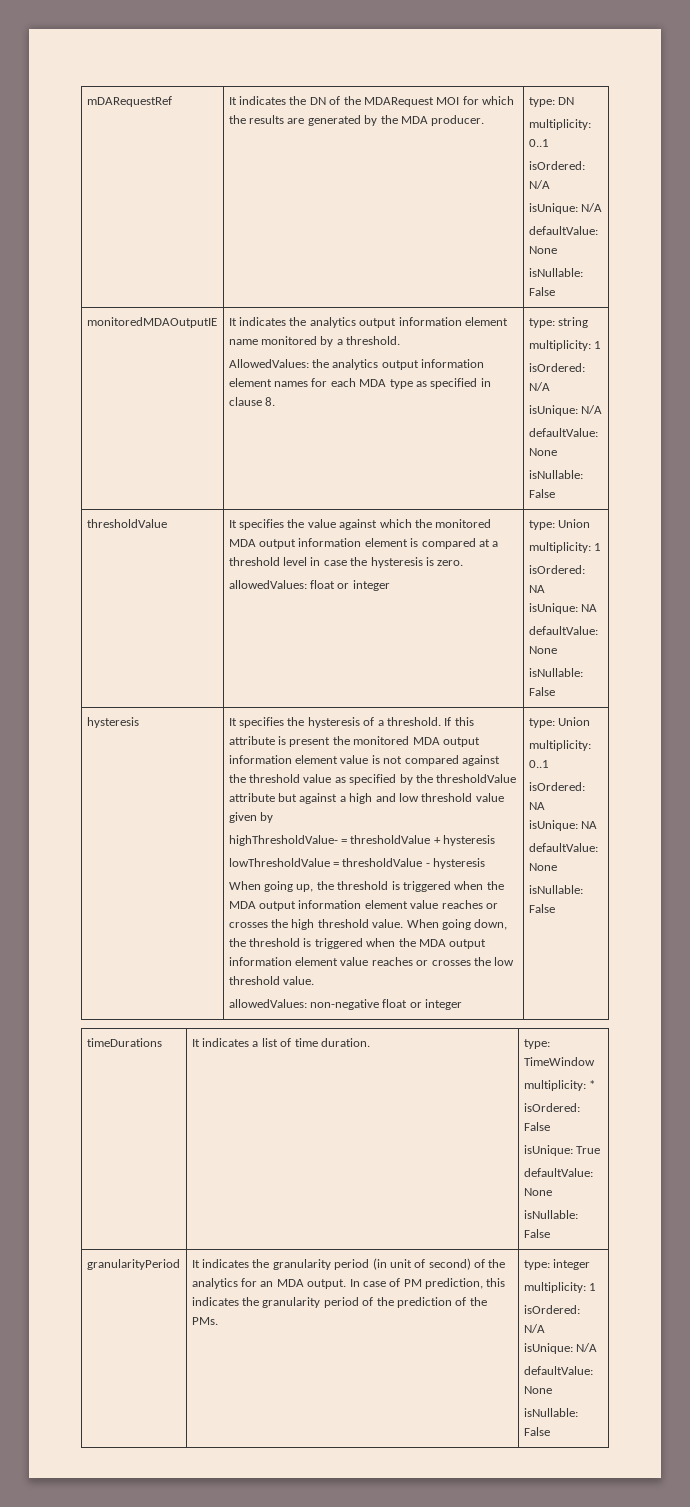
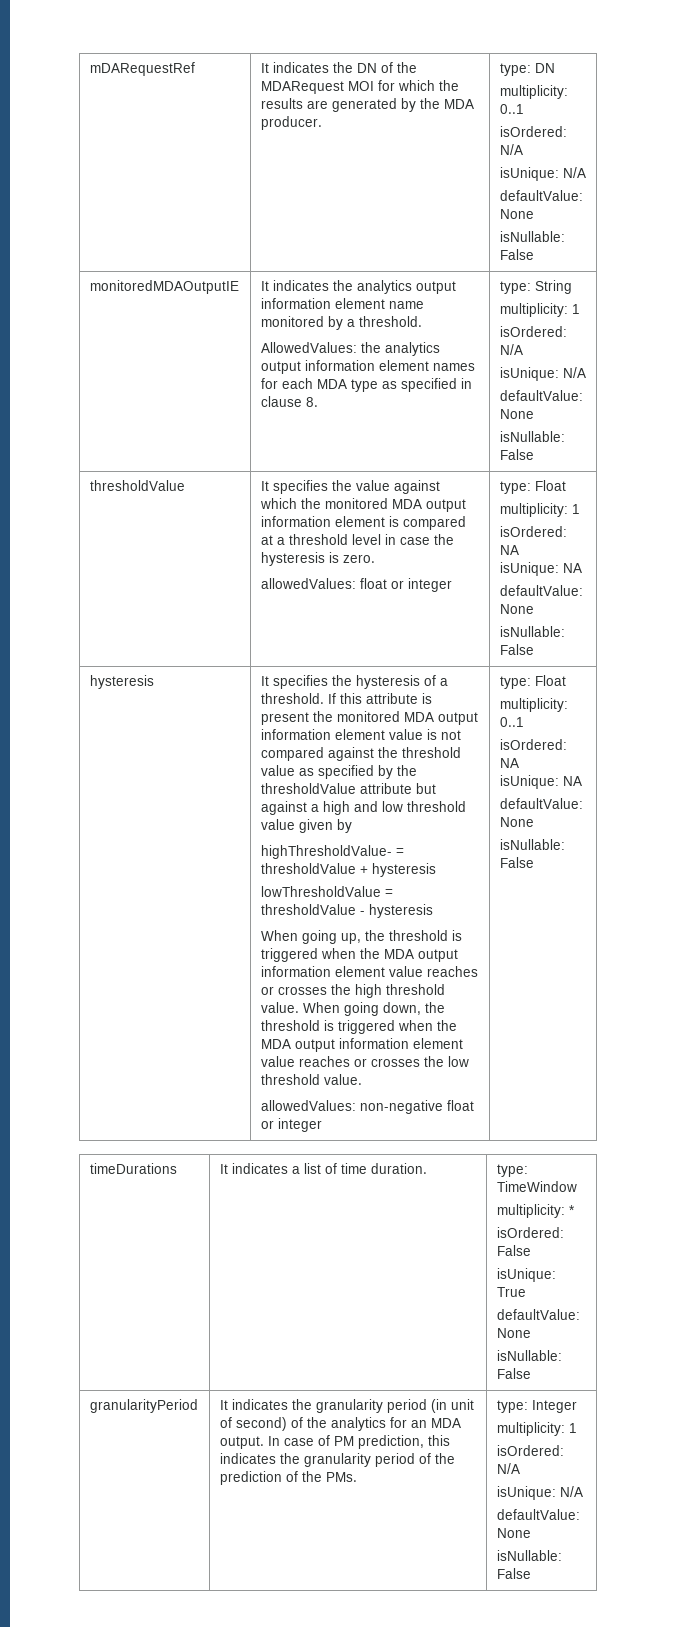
- type: string
+ type: String
- allowedValues: float or integer | type: Union
+ allowedValues: float or integer | type: Float
- allowedValues: non-negative float or integer | type: Union
+ allowedValues: non-negative float or integer | type: Float
- type: integer
+ type: Integer

